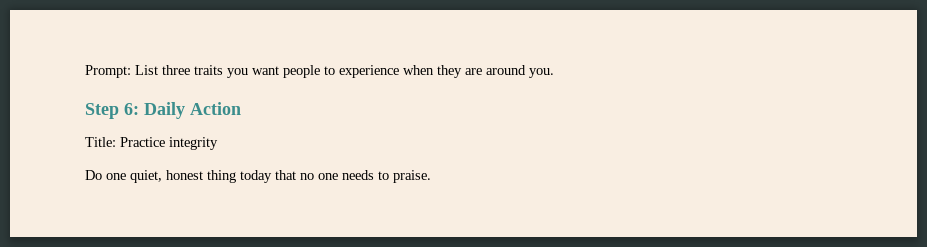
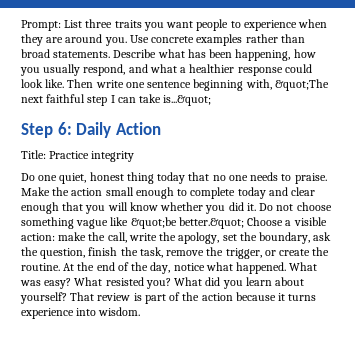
+ Use concrete examples rather than broad statements. Describe what has been happening, how you usually respond, and what a healthier response could look like. Then write one sentence beginning with, &quot;The next faithful step I can take is...&quot;
+ Make the action small enough to complete today and clear enough that you will know whether you did it. Do not choose something vague like &quot;be better.&quot; Choose a visible action: make the call, write the apology, set the boundary, ask the question, finish the task, remove the trigger, or create the routine. At the end of the day, notice what happened. What was easy? What resisted you? What did you learn about yourself? That review is part of the action because it turns experience into wisdom.

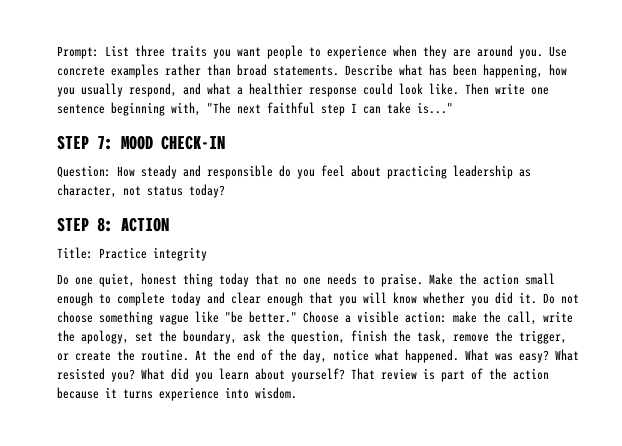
- Then write one sentence beginning with, &quot;The next faithful step I can take is...&quot;
- Step 6: Daily Action
+ Then write one sentence beginning with, "The next faithful step I can take is..."
+ STEP 7: MOOD CHECK-IN
+ Question: How steady and responsible do you feel about practicing leadership as character, not status today?
+ STEP 8: ACTION
- Do not choose something vague like &quot;be better.&quot; Choose a visible action: make the call, write the apology, set the boundary, ask the question, finish the task, remove the trigger, or create the routine.
+ Do not choose something vague like "be better." Choose a visible action: make the call, write the apology, set the boundary, ask the question, finish the task, remove the trigger, or create the routine.

